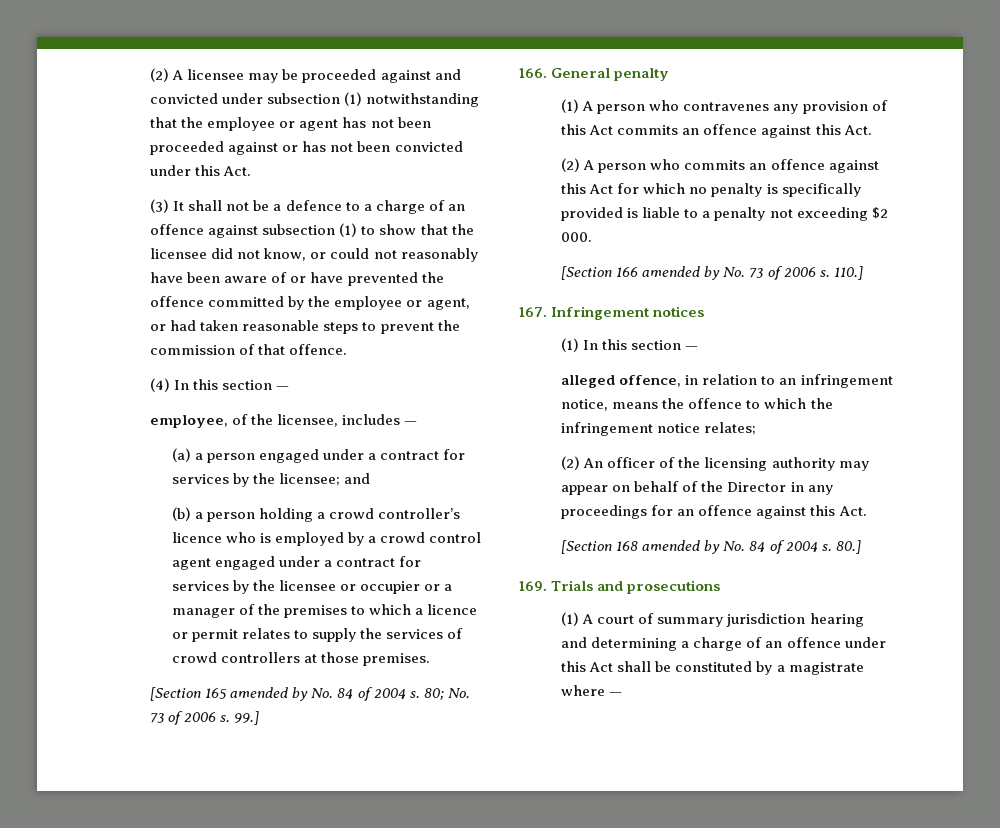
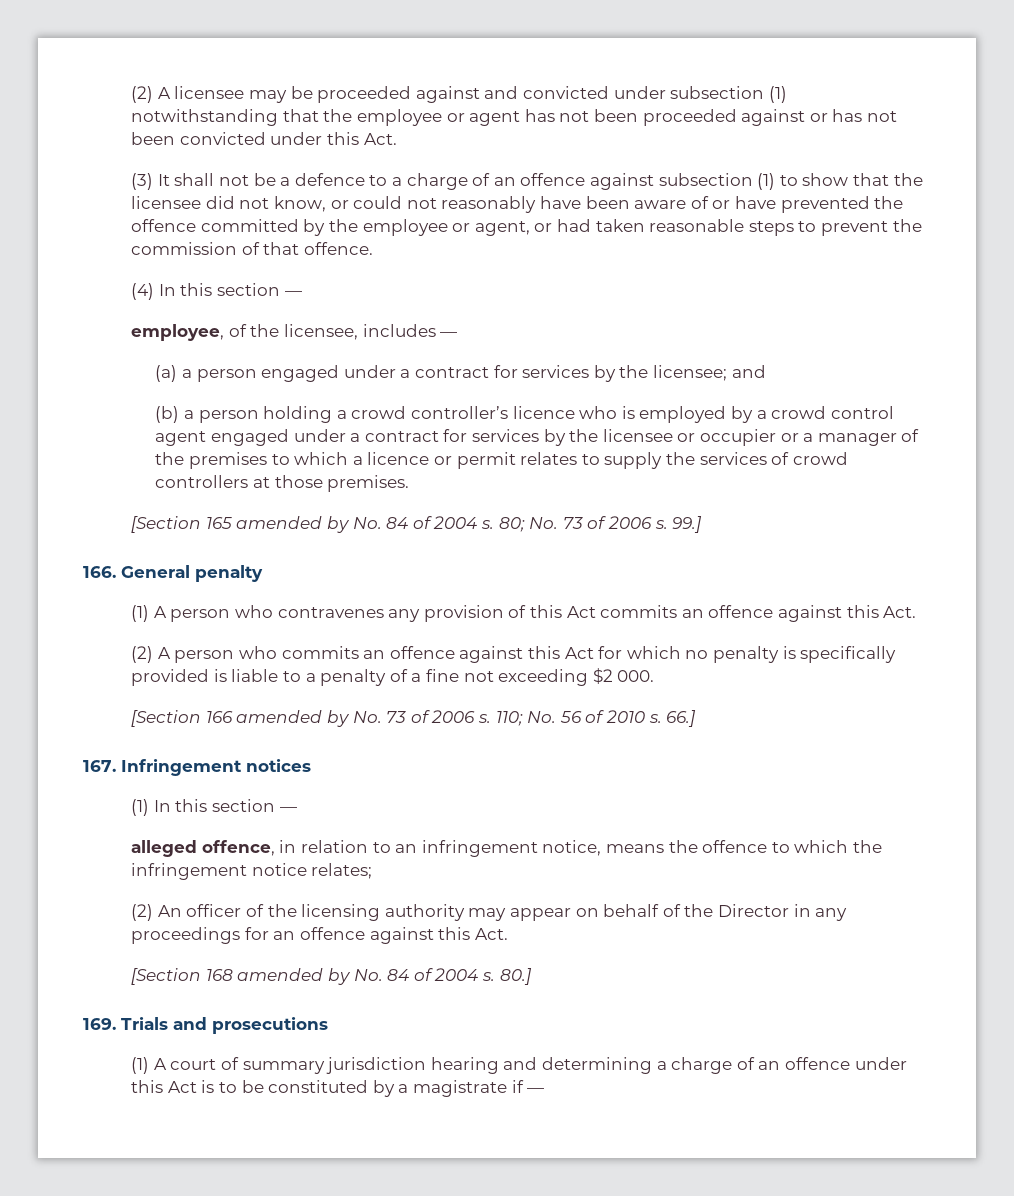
- (2) A person who commits an offence against this Act for which no penalty is specifically provided is liable to a penalty not exceeding $2 000.
+ (2) A person who commits an offence against this Act for which no penalty is specifically provided is liable to a penalty of a fine not exceeding $2 000.
- 110.]
+ 110; No. 56 of 2010 s. 66.]
- (1) A court of summary jurisdiction hearing and determining a charge of an offence under this Act shall be constituted by a magistrate where —
+ (1) A court of summary jurisdiction hearing and determining a charge of an offence under this Act is to be constituted by a magistrate if —

